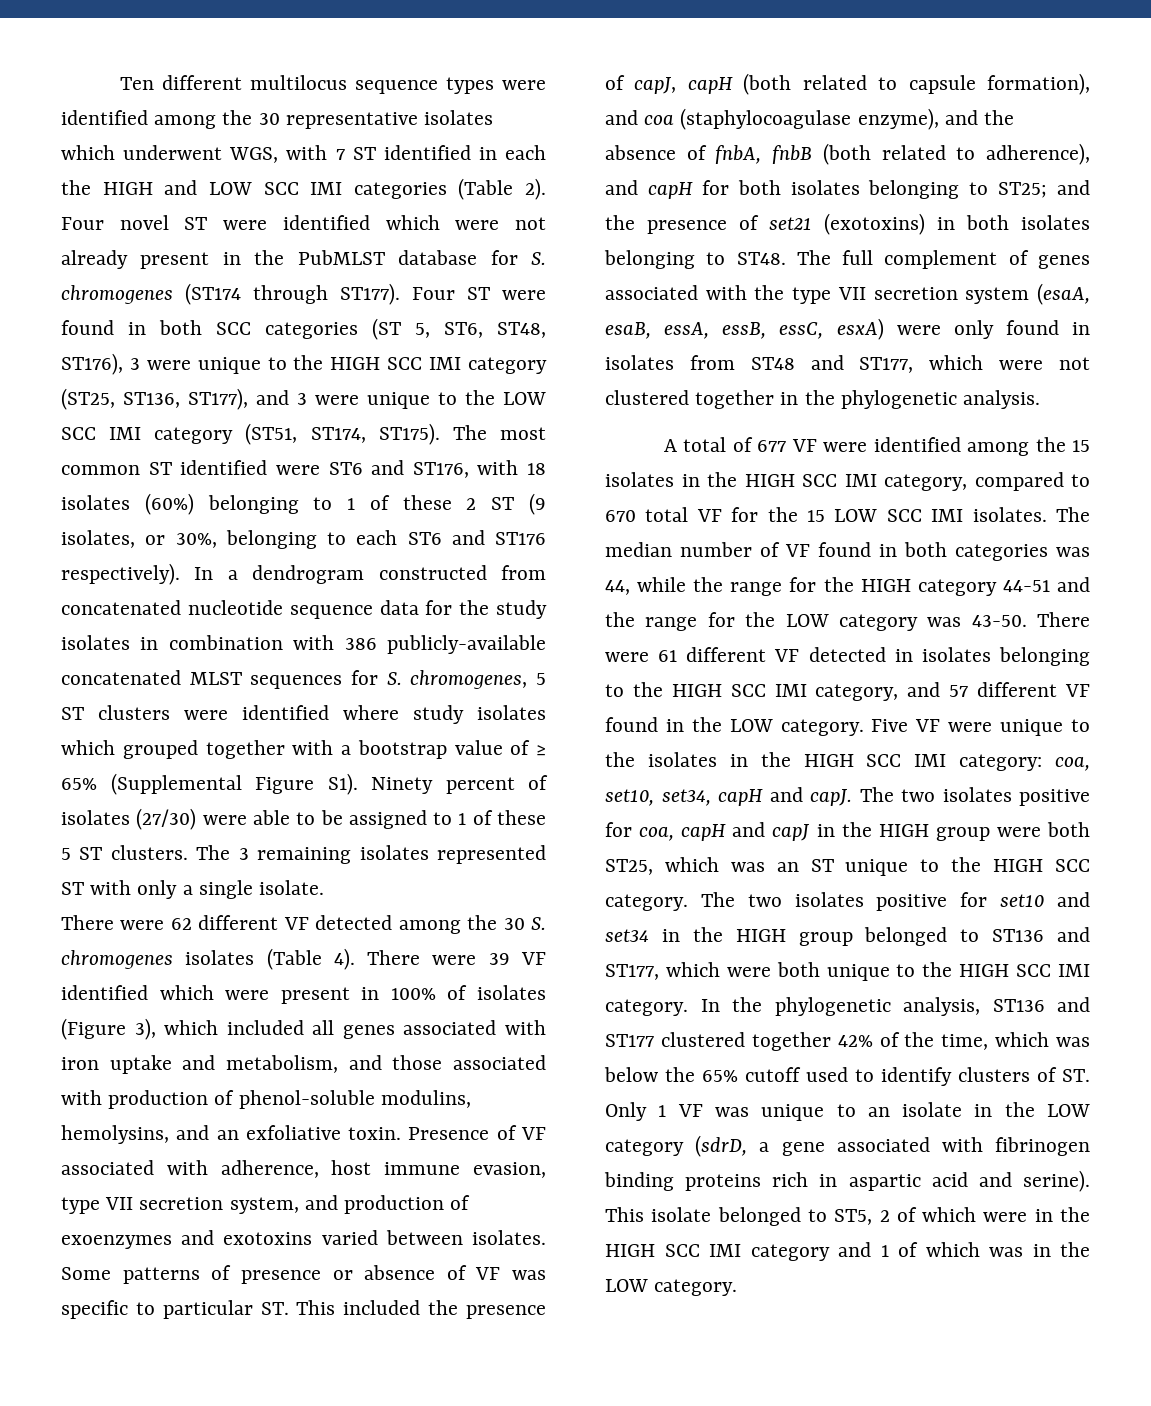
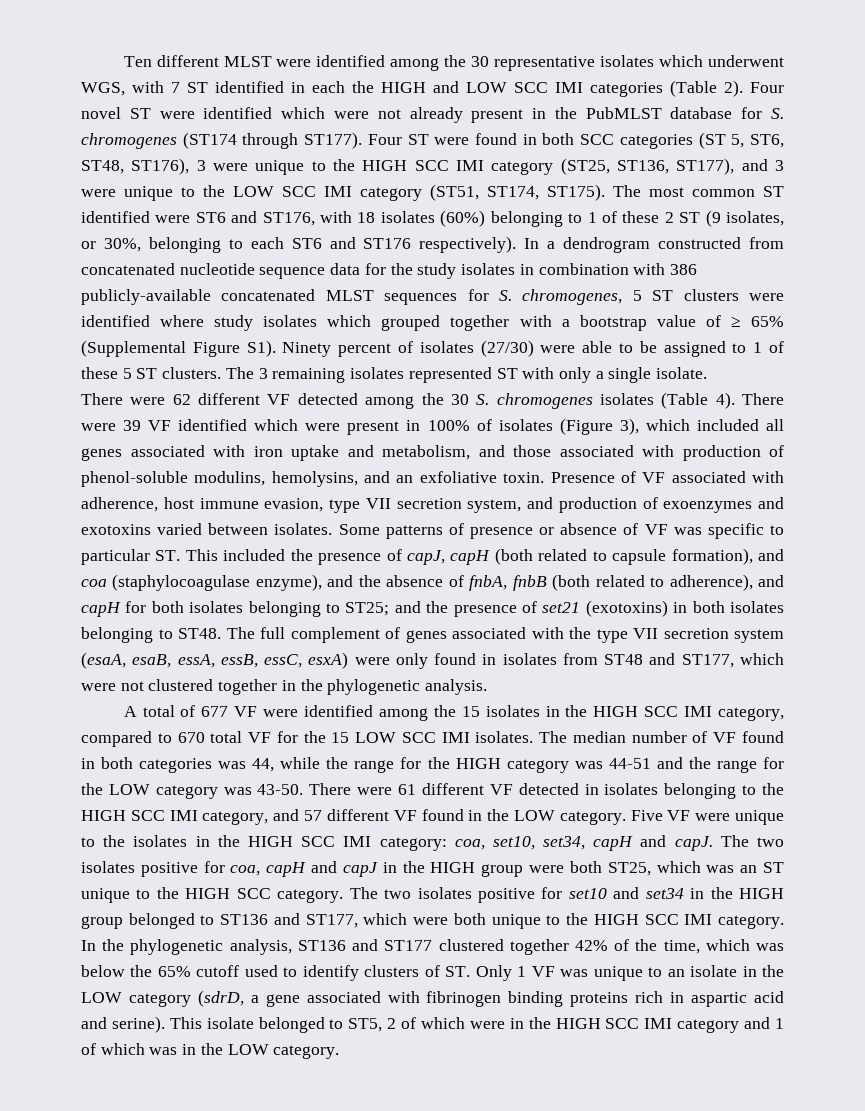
- Ten different multilocus sequence types were identified among the 30 representative isolates which underwent WGS, with 7 ST identified in each the HIGH and LOW SCC IMI categories (Table 2).
+ Ten different MLST were identified among the 30 representative isolates which underwent WGS, with 7 ST identified in each the HIGH and LOW SCC IMI categories (Table 2).
- The median number of VF found in both categories was 44, while the range for the HIGH category 44-51 and the range for the LOW category was 43-50.
+ The median number of VF found in both categories was 44, while the range for the HIGH category was 44-51 and the range for the LOW category was 43-50.

